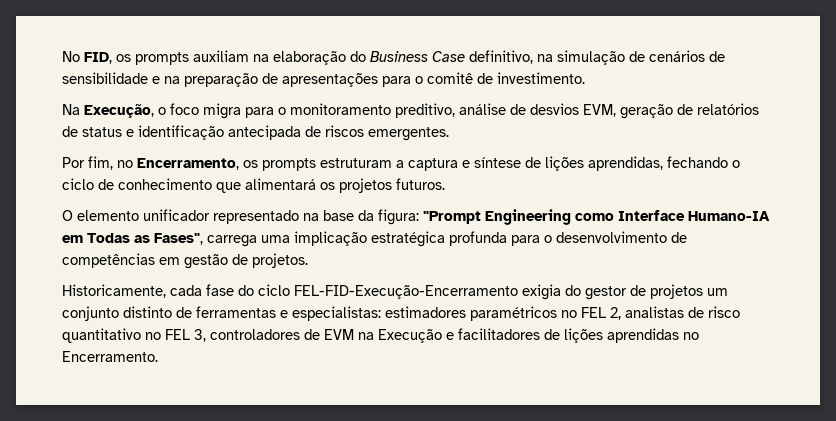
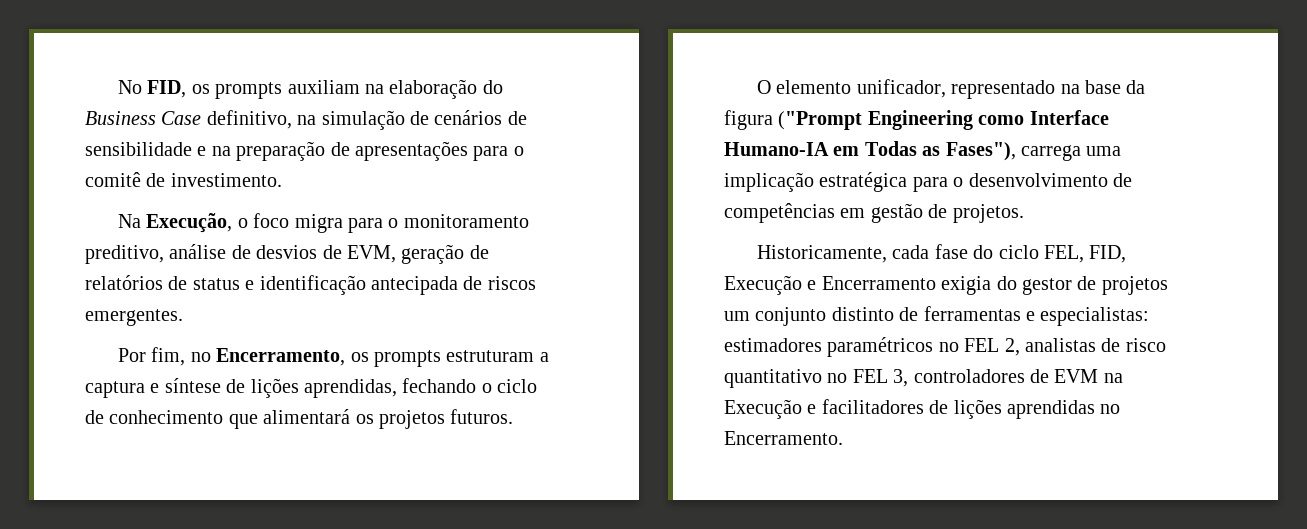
- Na Execução, o foco migra para o monitoramento preditivo, análise de desvios EVM, geração de relatórios de status e identificação antecipada de riscos emergentes.
+ Na Execução, o foco migra para o monitoramento preditivo, análise de desvios de EVM, geração de relatórios de status e identificação antecipada de riscos emergentes.
- O elemento unificador representado na base da figura: "Prompt Engineering como Interface Humano-IA em Todas as Fases", carrega uma implicação estratégica profunda para o desenvolvimento de competências em gestão de projetos.
+ O elemento unificador, representado na base da figura ("Prompt Engineering como Interface Humano-IA em Todas as Fases"), carrega uma implicação estratégica para o desenvolvimento de competências em gestão de projetos.
- Historicamente, cada fase do ciclo FEL-FID-Execução-Encerramento exigia do gestor de projetos um conjunto distinto de ferramentas e especialistas: estimadores paramétricos no FEL 2, analistas de risco quantitativo no FEL 3, controladores de EVM na Execução e facilitadores de lições aprendidas no Encerramento.
+ Historicamente, cada fase do ciclo FEL, FID, Execução e Encerramento exigia do gestor de projetos um conjunto distinto de ferramentas e especialistas: estimadores paramétricos no FEL 2, analistas de risco quantitativo no FEL 3, controladores de EVM na Execução e facilitadores de lições aprendidas no Encerramento.

